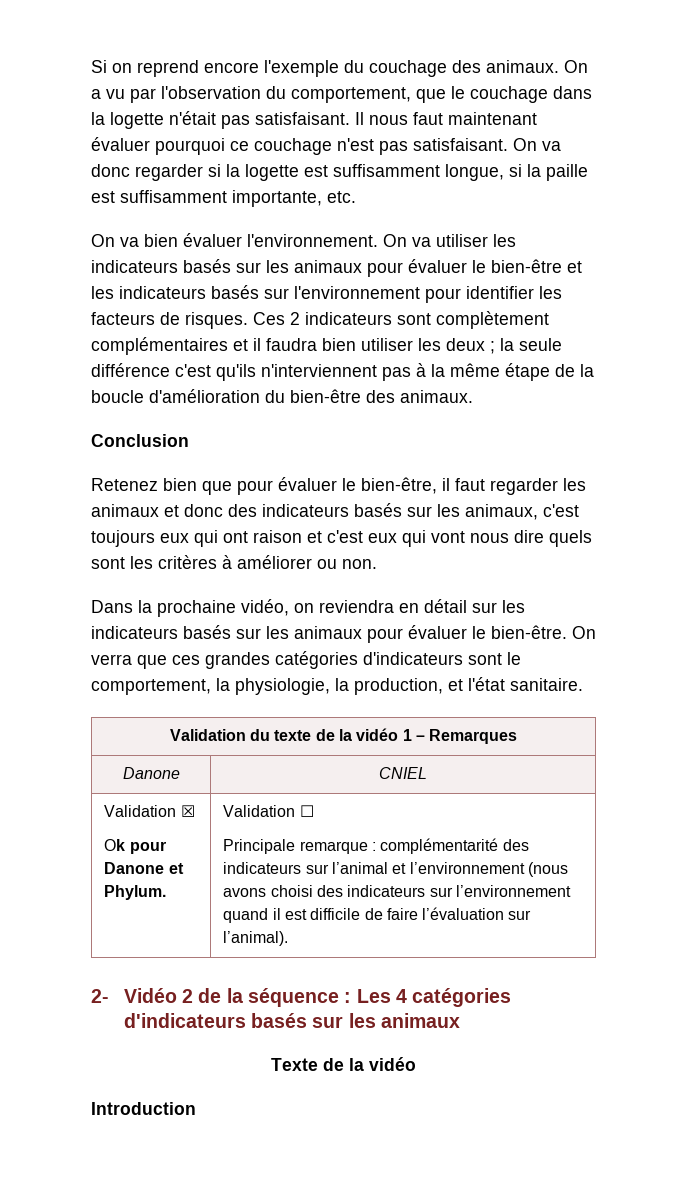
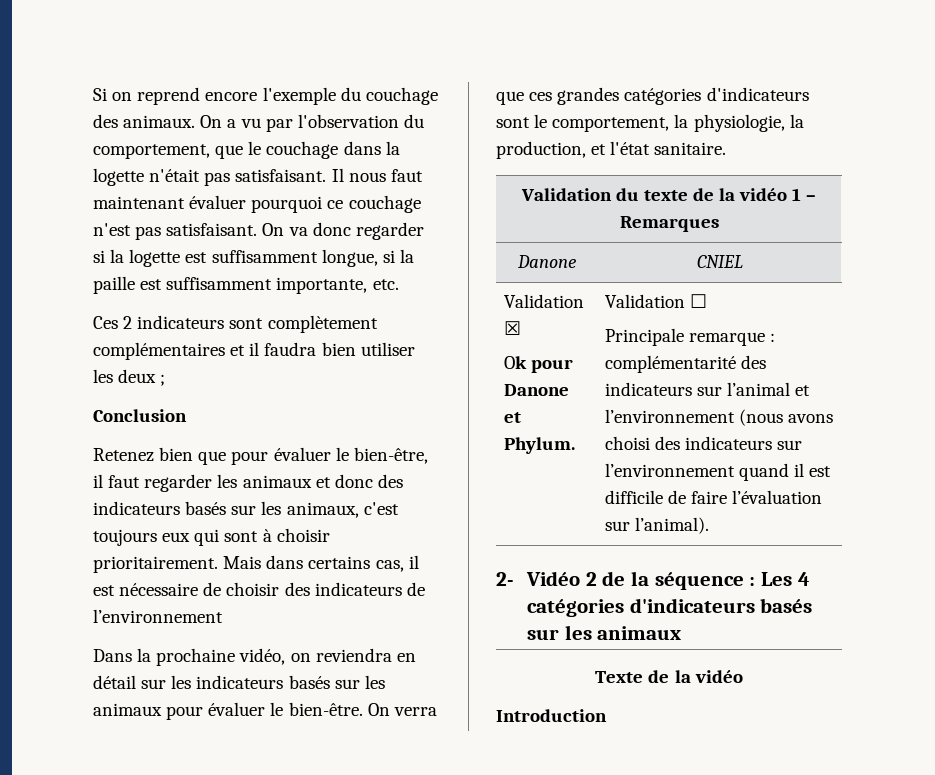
- On va bien évaluer l'environnement. On va utiliser les indicateurs basés sur les animaux pour évaluer le bien-être et les indicateurs basés sur l'environnement pour identifier les facteurs de risques. Ces 2 indicateurs sont complètement complémentaires et il faudra bien utiliser les deux ; la seule différence c'est qu'ils n'interviennent pas à la même étape de la boucle d'amélioration du bien-être des animaux.
+ Ces 2 indicateurs sont complètement complémentaires et il faudra bien utiliser les deux ;
- Retenez bien que pour évaluer le bien-être, il faut regarder les animaux et donc des indicateurs basés sur les animaux, c'est toujours eux qui ont raison et c'est eux qui vont nous dire quels sont les critères à améliorer ou non.
+ Retenez bien que pour évaluer le bien-être, il faut regarder les animaux et donc des indicateurs basés sur les animaux, c'est toujours eux qui sont à choisir prioritairement. Mais dans certains cas, il est nécessaire de choisir des indicateurs de l’environnement

